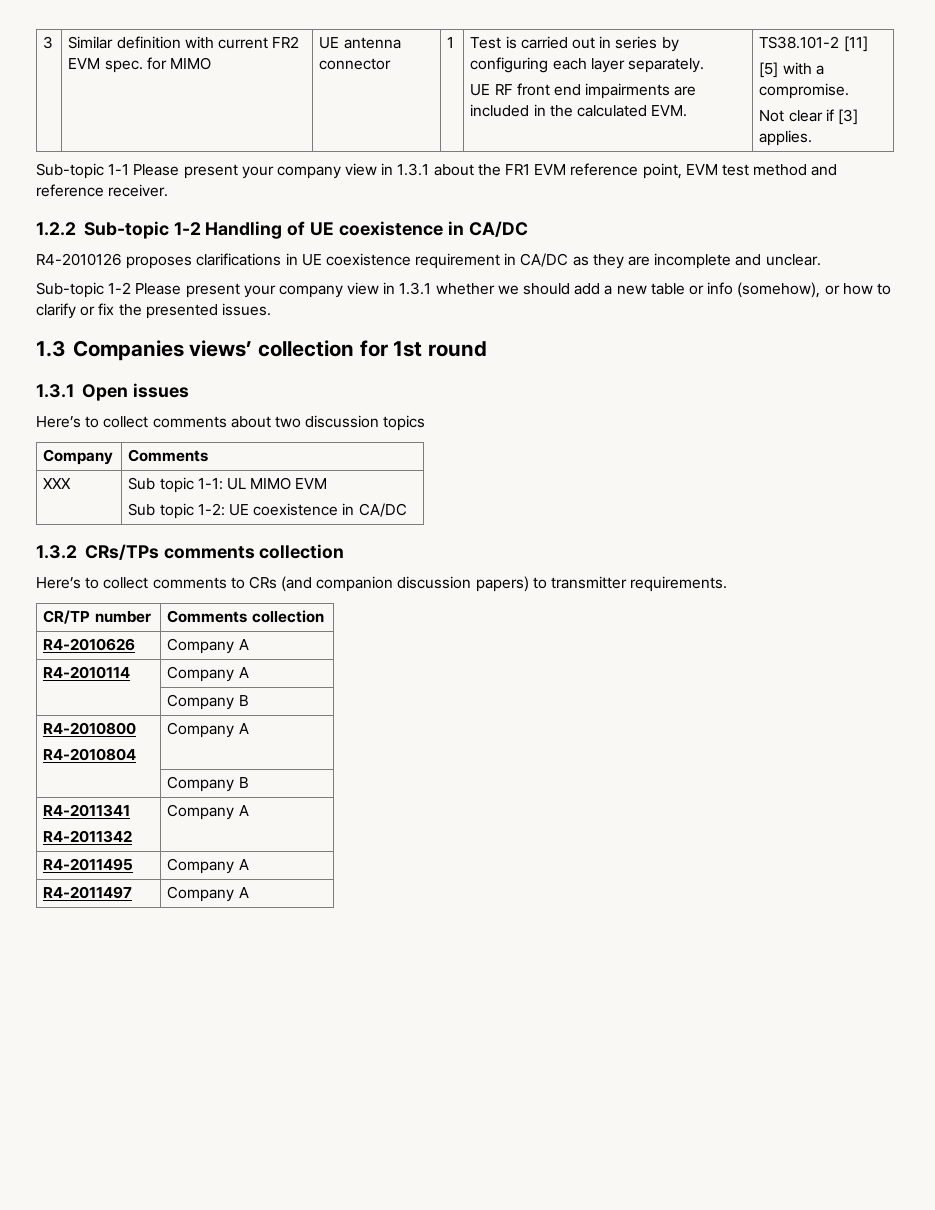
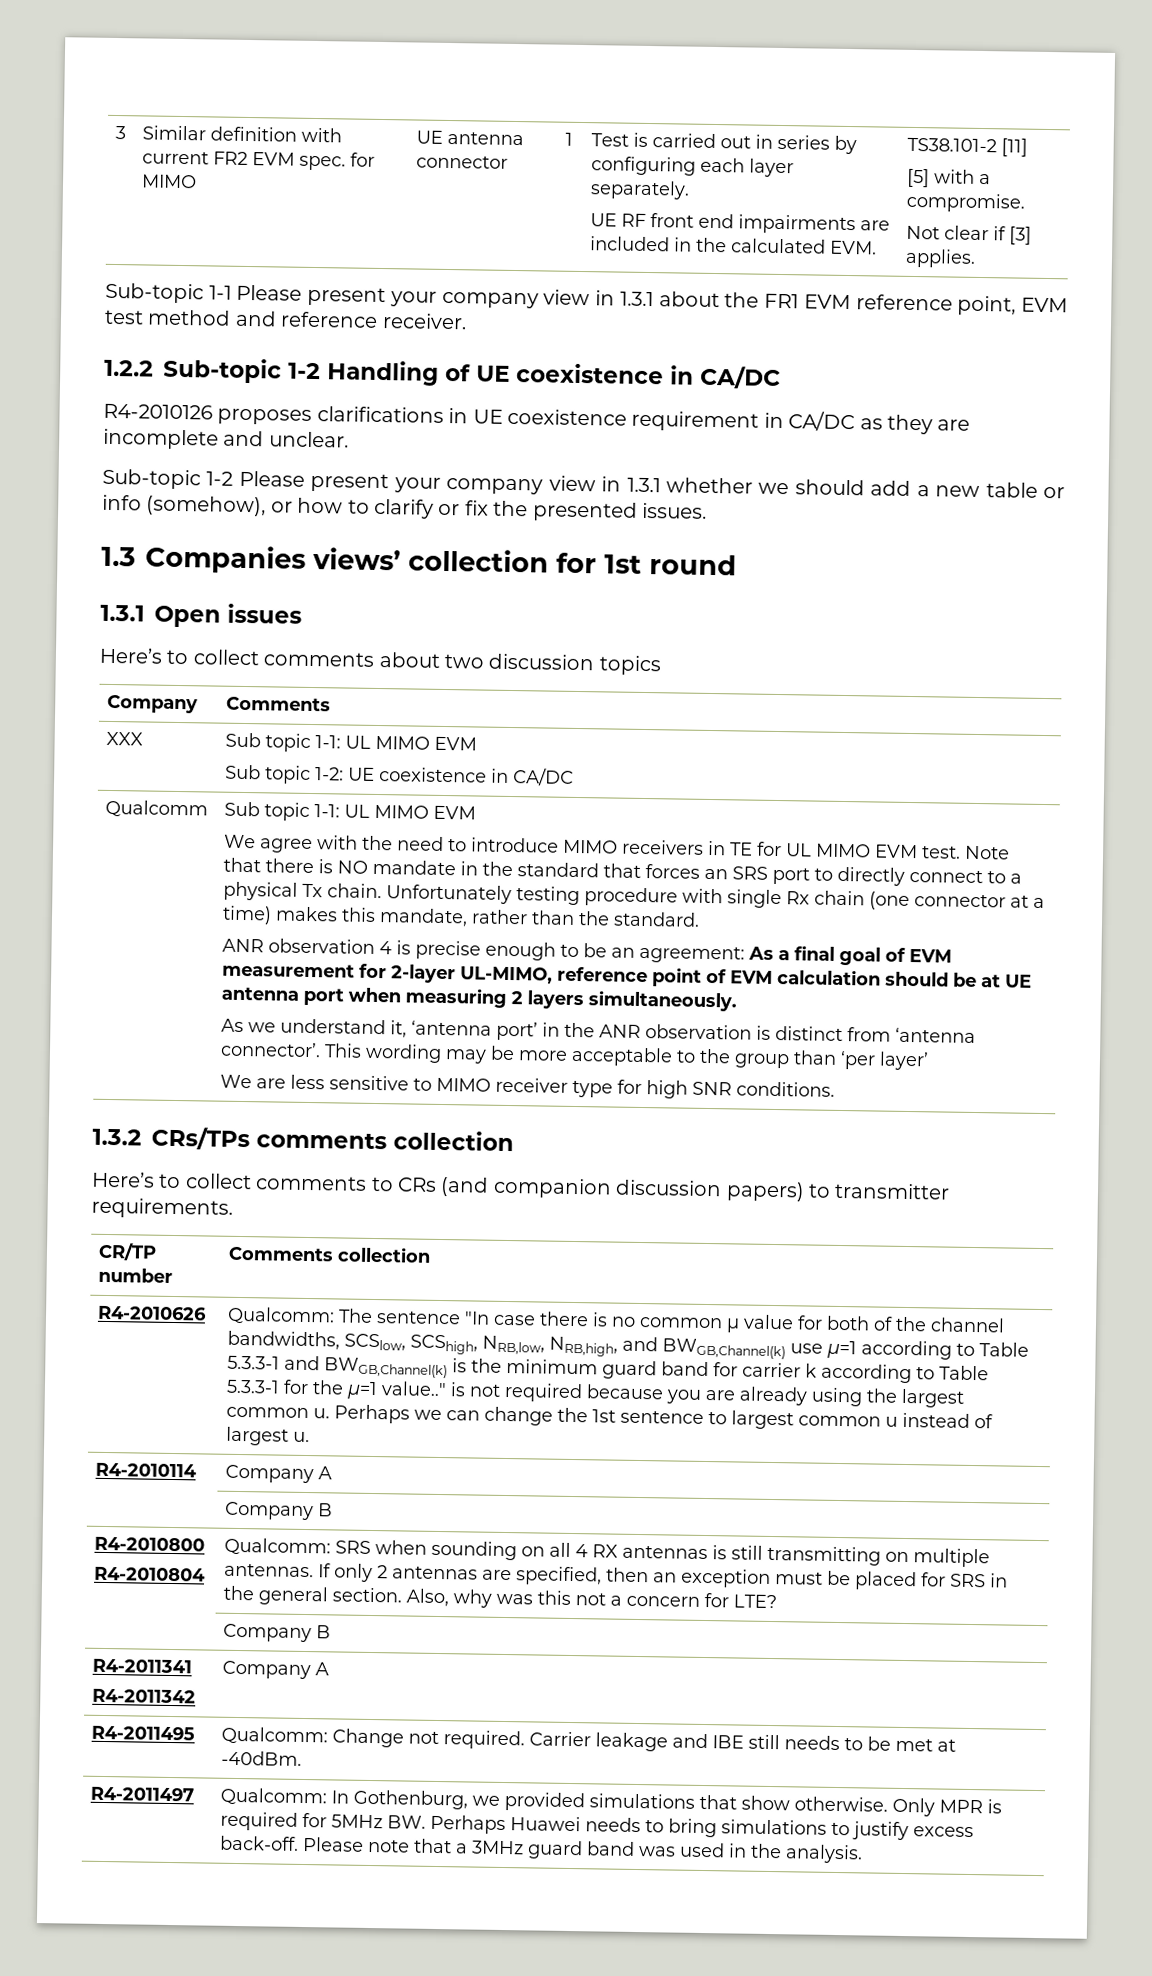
+ Qualcomm | Sub topic 1-1: UL MIMO EVM
+ We agree with the need to introduce MIMO receivers in TE for UL MIMO EVM test. Note that there is NO mandate in the standard that forces an SRS port to directly connect to a physical Tx chain. Unfortunately testing procedure with single Rx chain (one connector at a time) makes this mandate, rather than the standard.
+ ANR observation 4 is precise enough to be an agreement: As a final goal of EVM measurement for 2-layer UL-MIMO, reference point of EVM calculation should be at UE antenna port when measuring 2 layers simultaneously.
+ As we understand it, ‘antenna port’ in the ANR observation is distinct from ‘antenna connector’. This wording may be more acceptable to the group than ‘per layer’
+ We are less sensitive to MIMO receiver type for high SNR conditions.
- R4-2010626 | Company A
+ R4-2010626 | Qualcomm: The sentence "In case there is no common μ value for both of the channel bandwidths, SCSlow, SCShigh, NRB,low, NRB,high, and BWGB,Channel(k) use μ=1 according to Table 5.3.3-1 and BWGB,Channel(k) is the minimum guard band for carrier k according to Table 5.3.3-1 for the μ=1 value.." is not required because you are already using the largest common u. Perhaps we can change the 1st sentence to largest common u instead of largest u.
- R4-2010804 | Company A
+ R4-2010804 | Qualcomm: SRS when sounding on all 4 RX antennas is still transmitting on multiple antennas. If only 2 antennas are specified, then an exception must be placed for SRS in the general section. Also, why was this not a concern for LTE?
- R4-2011495 | Company A
- R4-2011497 | Company A
+ R4-2011495 | Qualcomm: Change not required. Carrier leakage and IBE still needs to be met at -40dBm.
+ R4-2011497 | Qualcomm: In Gothenburg, we provided simulations that show otherwise. Only MPR is required for 5MHz BW. Perhaps Huawei needs to bring simulations to justify excess back-off. Please note that a 3MHz guard band was used in the analysis.

